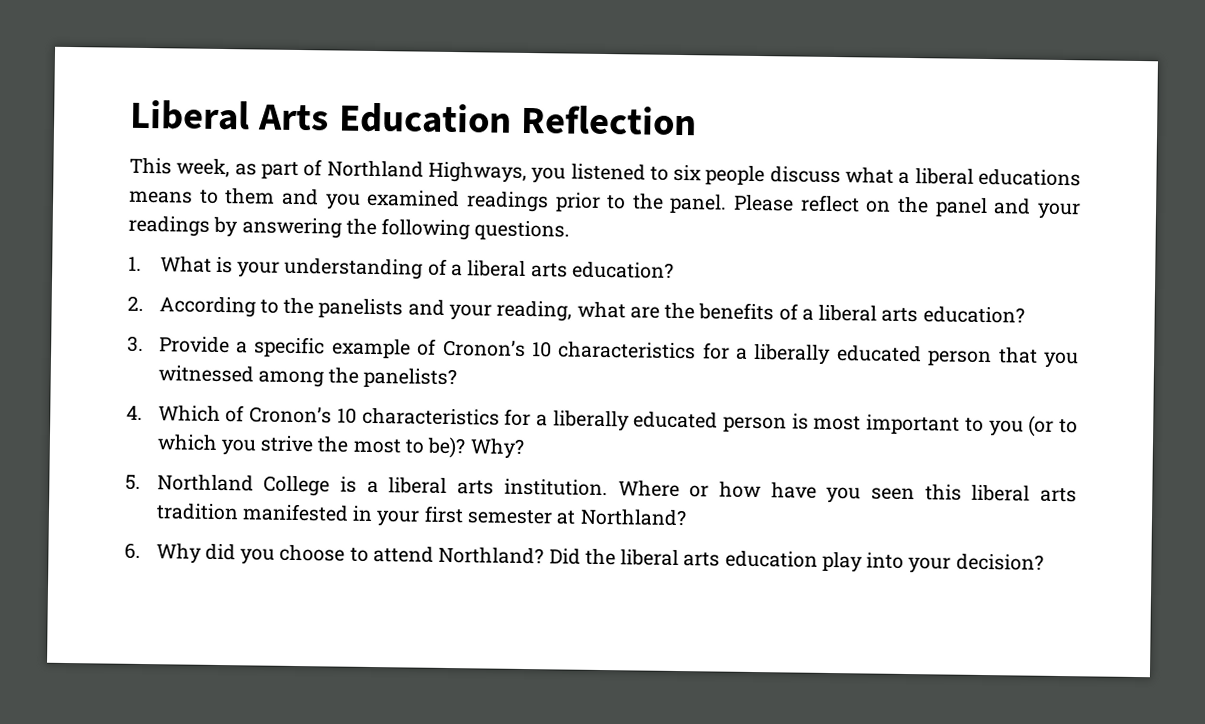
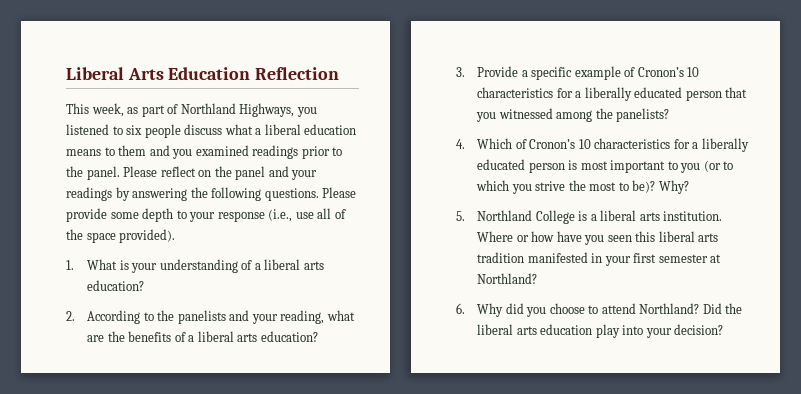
- This week, as part of Northland Highways, you listened to six people discuss what a liberal educations means to them and you examined readings prior to the panel.
+ This week, as part of Northland Highways, you listened to six people discuss what a liberal education means to them and you examined readings prior to the panel.
+ Please provide some depth to your response (i.e., use all of the space provided).

